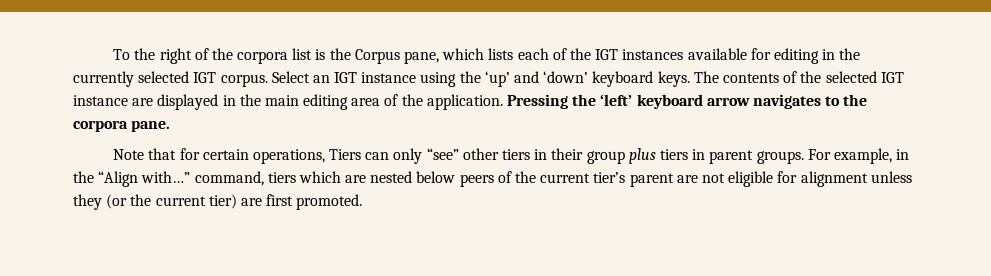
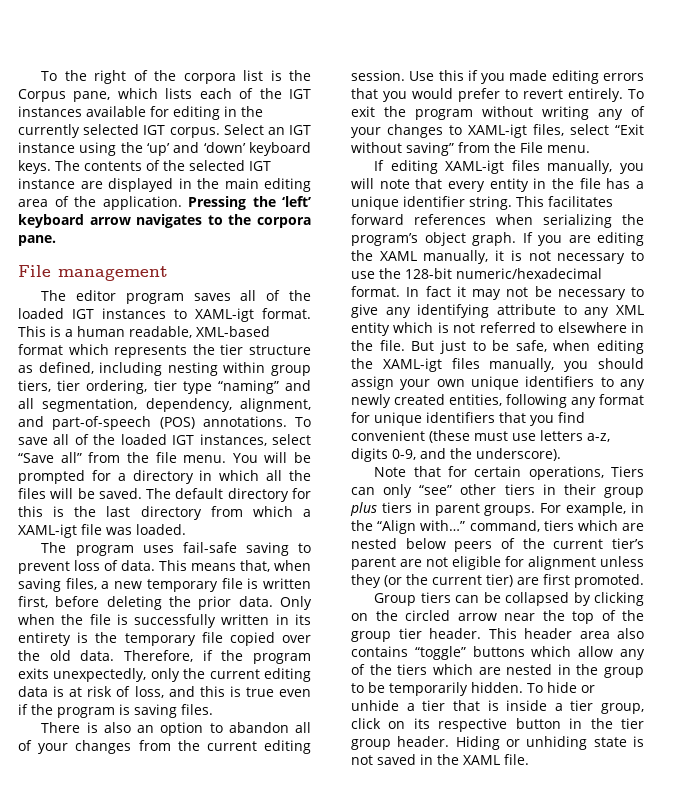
+ File management
+ The editor program saves all of the loaded IGT instances to XAML-igt format. This is a human readable, XML-based format which represents the tier structure as defined, including nesting within group tiers, tier ordering, tier type “naming” and all segmentation, dependency, alignment, and part-of-speech (POS) annotations. To save all of the loaded IGT instances, select “Save all” from the file menu. You will be prompted for a directory in which all the files will be saved. The default directory for this is the last directory from which a XAML-igt file was loaded.
+ The program uses fail-safe saving to prevent loss of data. This means that, when saving files, a new temporary file is written first, before deleting the prior data. Only when the file is successfully written in its entirety is the temporary file copied over the old data. Therefore, if the program exits unexpectedly, only the current editing data is at risk of loss, and this is true even if the program is saving files.
+ There is also an option to abandon all of your changes from the current editing session. Use this if you made editing errors that you would prefer to revert entirely. To exit the program without writing any of your changes to XAML-igt files, select “Exit without saving” from the File menu.
+ If editing XAML-igt files manually, you will note that every entity in the file has a unique identifier string. This facilitates forward references when serializing the program’s object graph. If you are editing the XAML manually, it is not necessary to use the 128-bit numeric/hexadecimal format. In fact it may not be necessary to give any identifying attribute to any XML entity which is not referred to elsewhere in the file. But just to be safe, when editing the XAML-igt files manually, you should assign your own unique identifiers to any newly created entities, following any format for unique identifiers that you find convenient (these must use letters a-z, digits 0-9, and the underscore).
+ Group tiers can be collapsed by clicking on the circled arrow near the top of the group tier header. This header area also contains “toggle” buttons which allow any of the tiers which are nested in the group to be temporarily hidden. To hide or unhide a tier that is inside a tier group, click on its respective button in the tier group header. Hiding or unhiding state is not saved in the XAML file.

